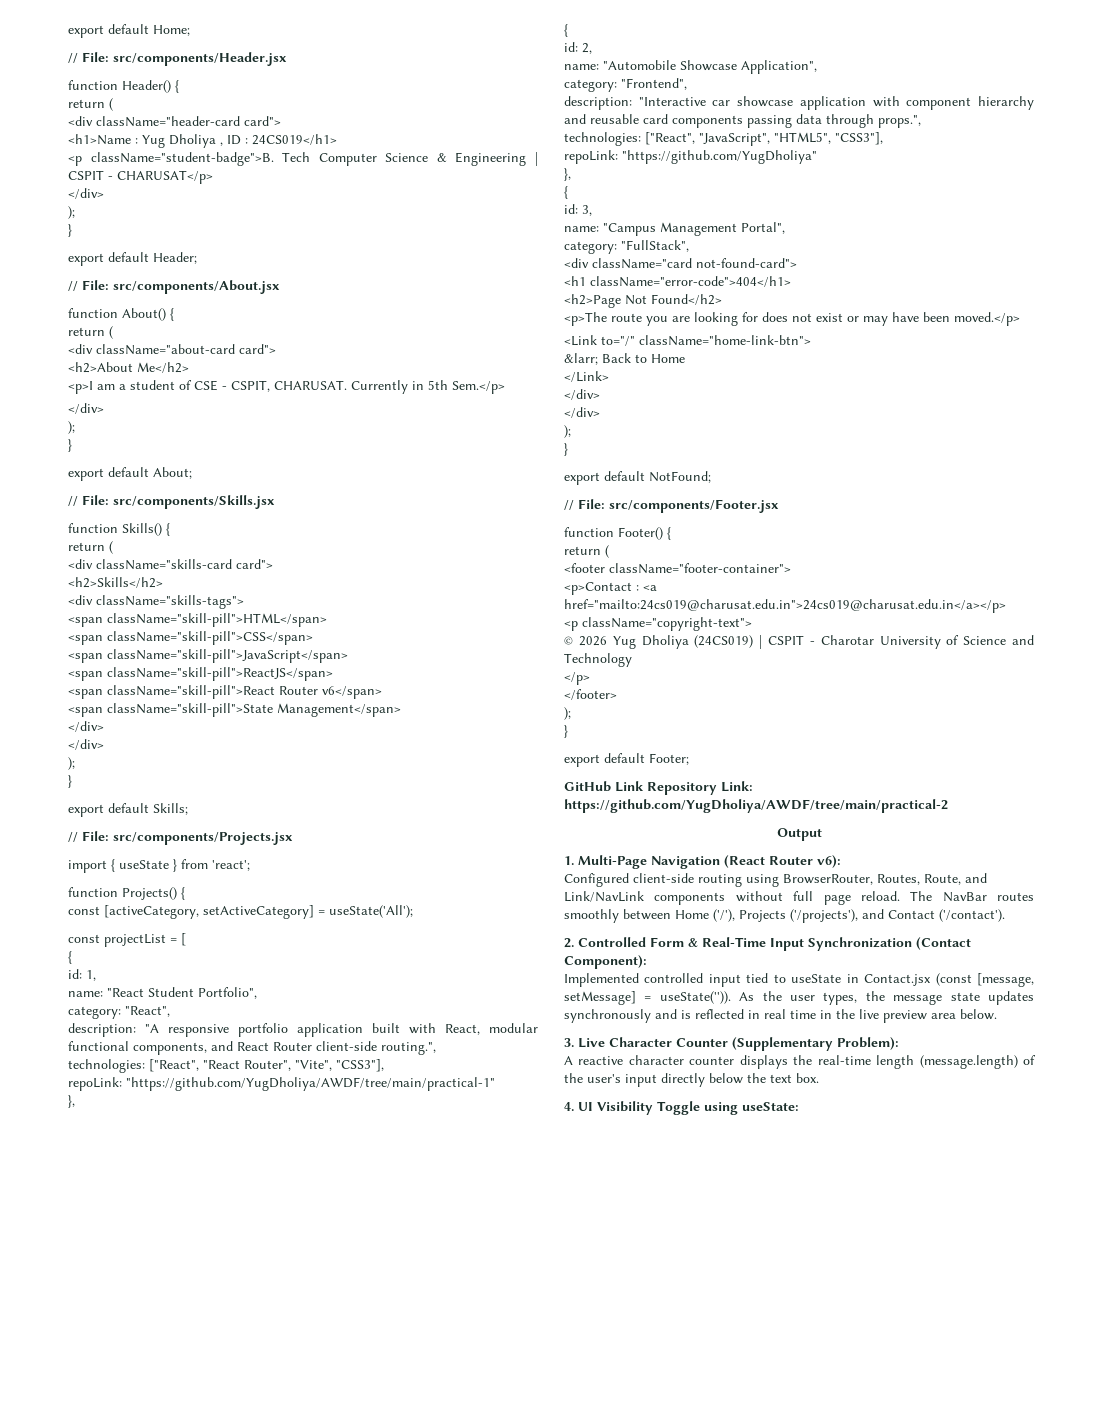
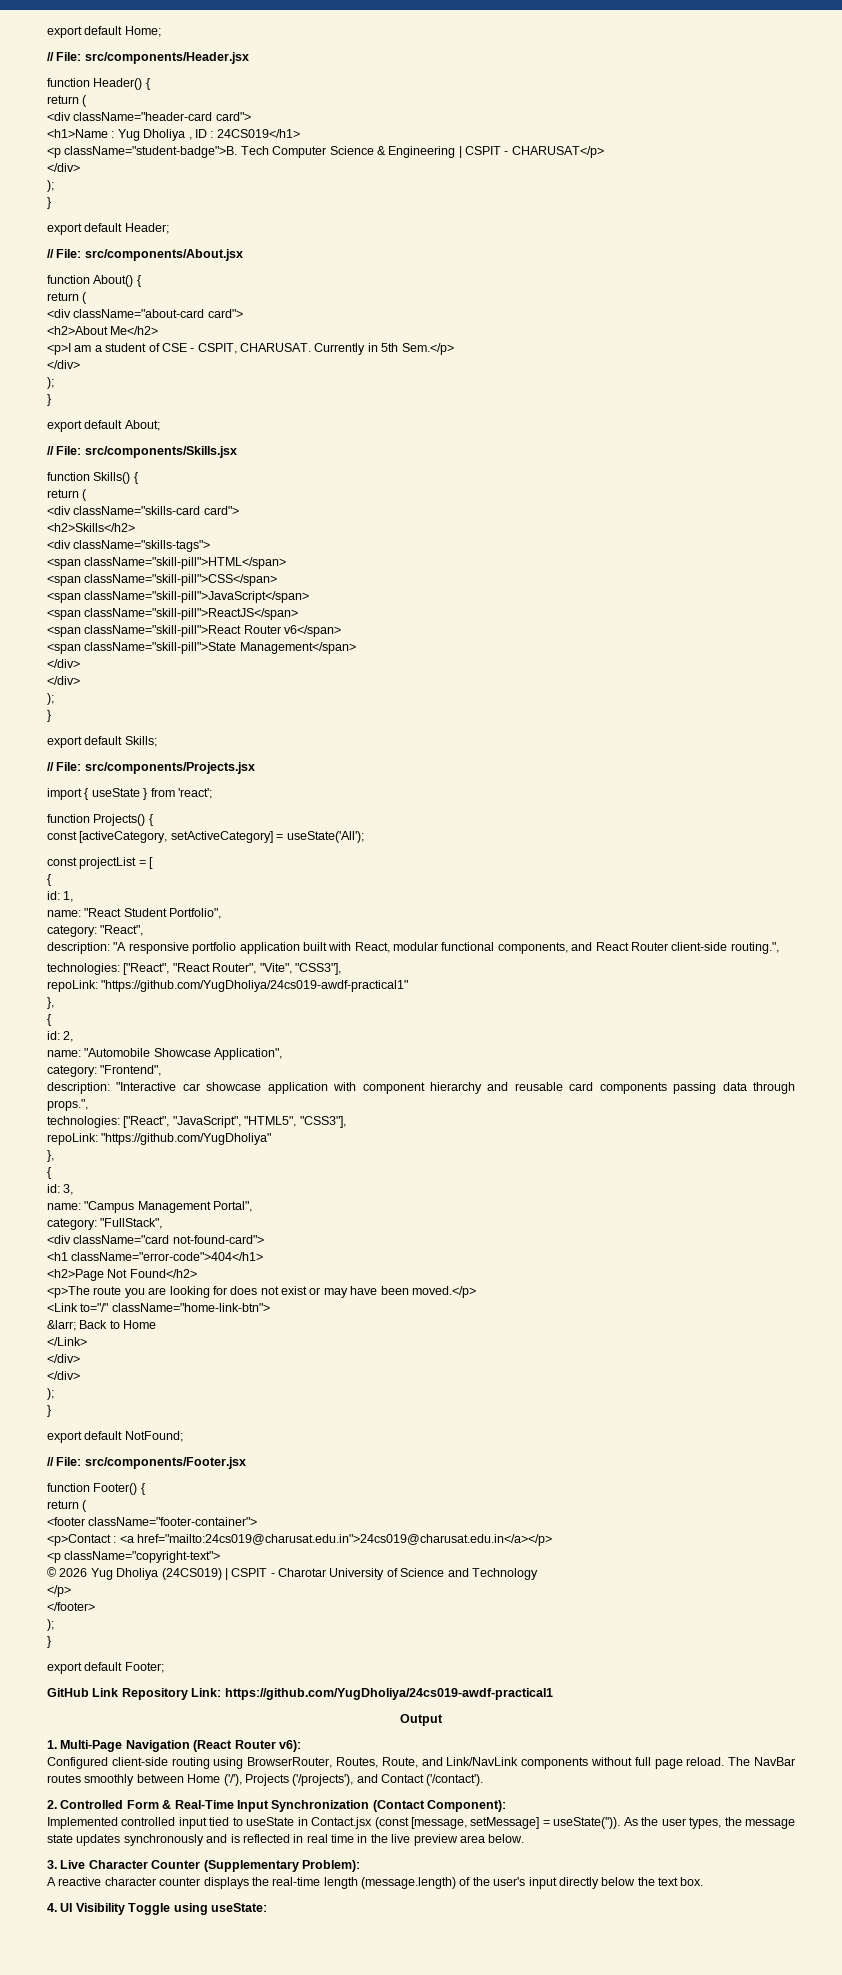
- repoLink: "https://github.com/YugDholiya/AWDF/tree/main/practical-1"
+ repoLink: "https://github.com/YugDholiya/24cs019-awdf-practical1"
- GitHub Link Repository Link: https://github.com/YugDholiya/AWDF/tree/main/practical-2
+ GitHub Link Repository Link: https://github.com/YugDholiya/24cs019-awdf-practical1

